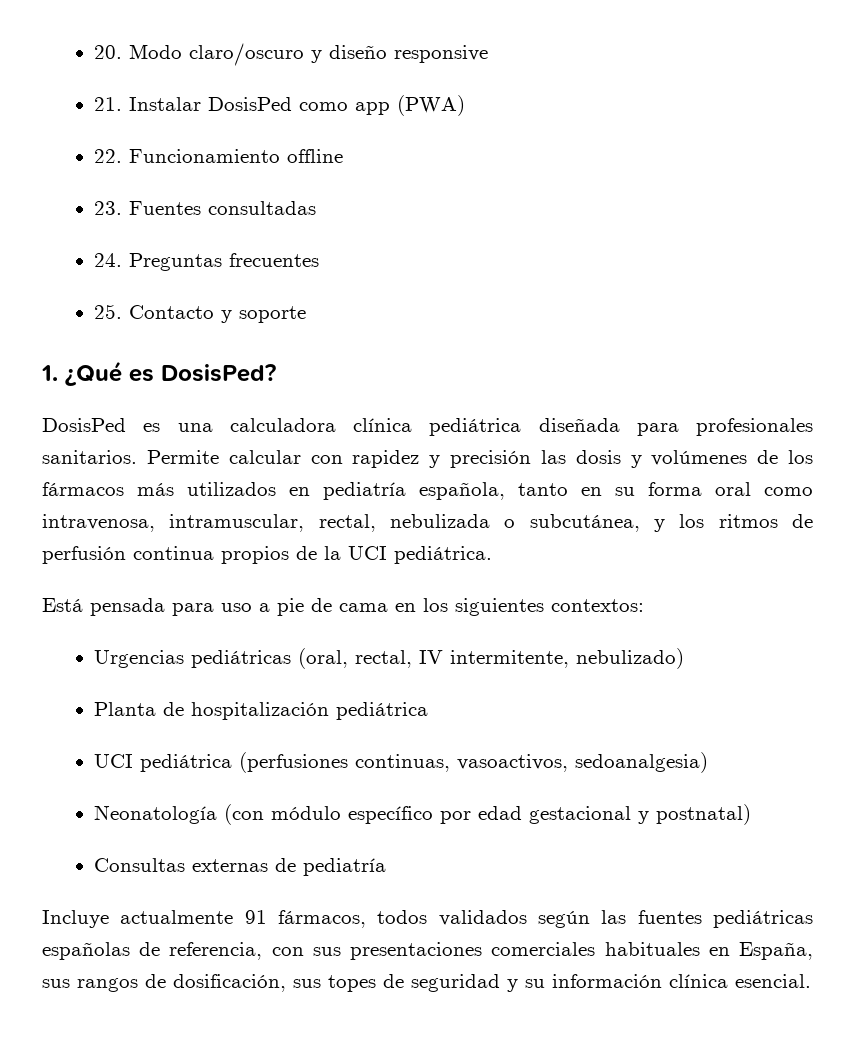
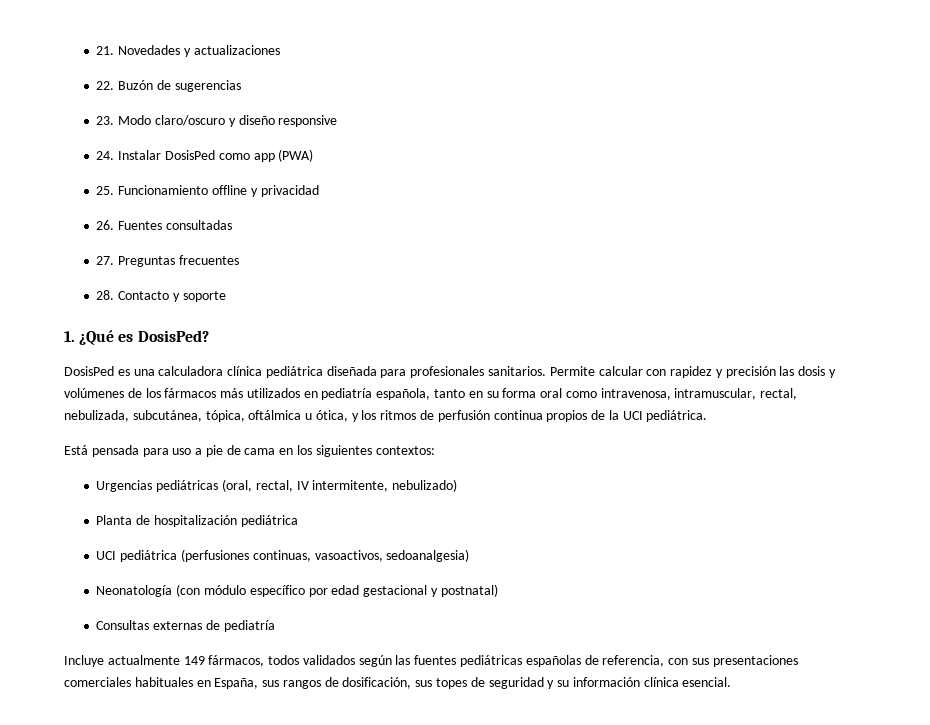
- 20. Modo claro/oscuro y diseño responsive
+ 21. Novedades y actualizaciones
+ 22. Buzón de sugerencias
+ 23. Modo claro/oscuro y diseño responsive
- 21. Instalar DosisPed como app (PWA)
+ 24. Instalar DosisPed como app (PWA)
- 22. Funcionamiento offline
- 23. Fuentes consultadas
+ 25. Funcionamiento offline y privacidad
+ 26. Fuentes consultadas
- 24. Preguntas frecuentes
+ 27. Preguntas frecuentes
- 25. Contacto y soporte
+ 28. Contacto y soporte
- Permite calcular con rapidez y precisión las dosis y volúmenes de los fármacos más utilizados en pediatría española, tanto en su forma oral como intravenosa, intramuscular, rectal, nebulizada o subcutánea, y los ritmos de perfusión continua propios de la UCI pediátrica.
+ Permite calcular con rapidez y precisión las dosis y volúmenes de los fármacos más utilizados en pediatría española, tanto en su forma oral como intravenosa, intramuscular, rectal, nebulizada, subcutánea, tópica, oftálmica u ótica, y los ritmos de perfusión continua propios de la UCI pediátrica.
- Incluye actualmente 91 fármacos, todos validados según las fuentes pediátricas españolas de referencia, con sus presentaciones comerciales habituales en España, sus rangos de dosificación, sus topes de seguridad y su información clínica esencial.
+ Incluye actualmente 149 fármacos, todos validados según las fuentes pediátricas españolas de referencia, con sus presentaciones comerciales habituales en España, sus rangos de dosificación, sus topes de seguridad y su información clínica esencial.

